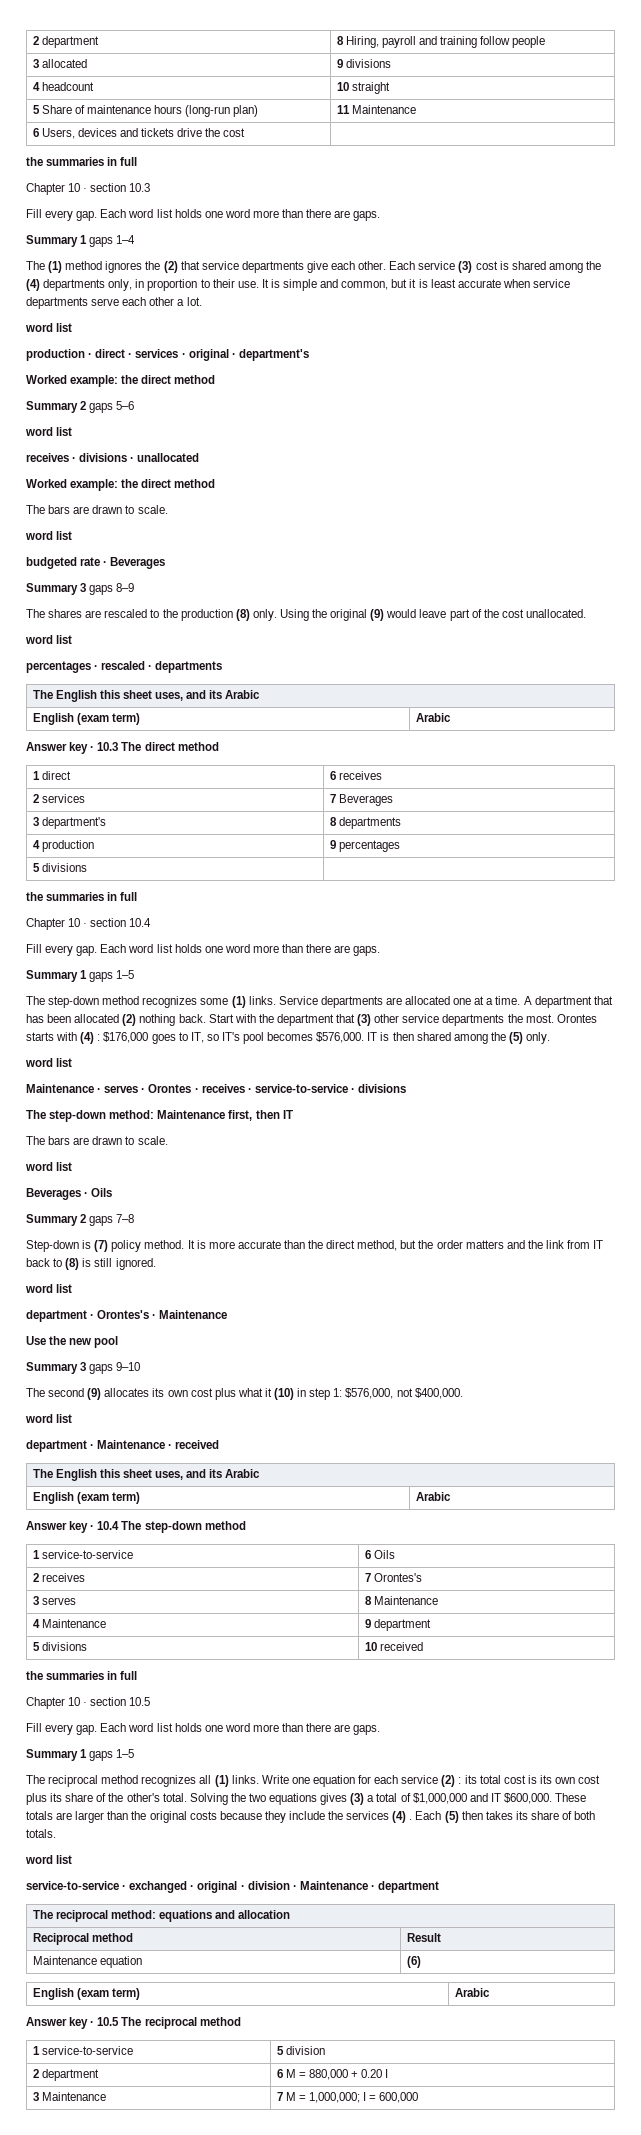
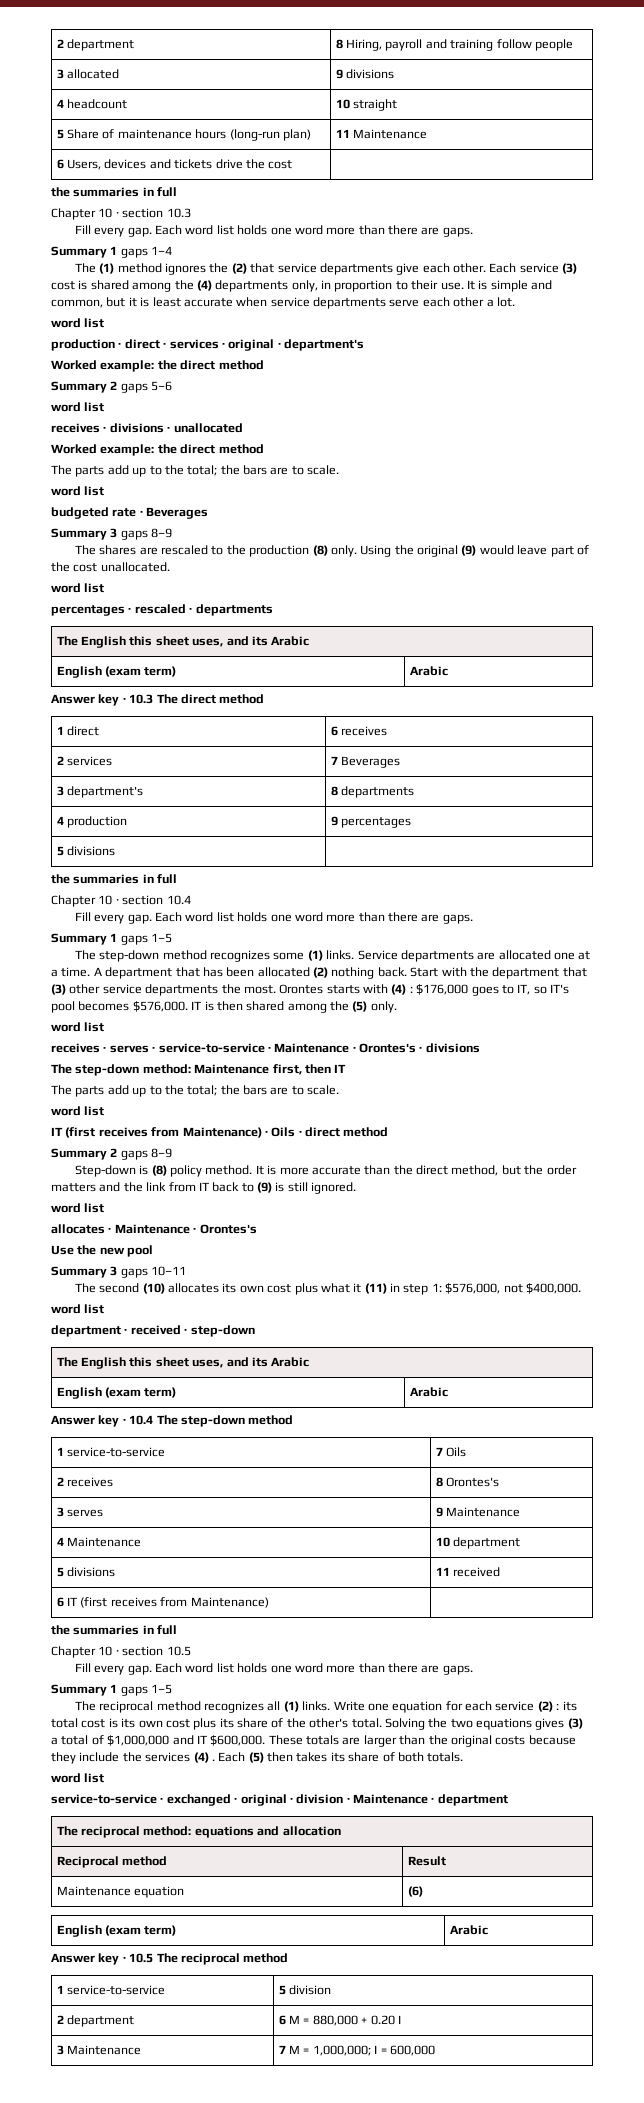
  receives · divisions · unallocated
  Worked example: the direct method
- The bars are drawn to scale.
+ The parts add up to the total; the bars are to scale.
- Maintenance · serves · Orontes · receives · service-to-service · divisions
+ receives · serves · service-to-service · Maintenance · Orontes's · divisions
  The step-down method: Maintenance first, then IT
- The bars are drawn to scale.
+ The parts add up to the total; the bars are to scale.
  word list
- Beverages · Oils
- Summary 2 gaps 7–8
+ IT (first receives from Maintenance) · Oils · direct method
+ Summary 2 gaps 8–9
- Step-down is (7) policy method.
+ Step-down is (8) policy method.
- It is more accurate than the direct method, but the order matters and the link from IT back to (8) is still ignored.
+ It is more accurate than the direct method, but the order matters and the link from IT back to (9) is still ignored.
- department · Orontes's · Maintenance
+ allocates · Maintenance · Orontes's
- Summary 3 gaps 9–10
+ Summary 3 gaps 10–11
- The second (9) allocates its own cost plus what it (10) in step 1: $576,000, not $400,000.
+ The second (10) allocates its own cost plus what it (11) in step 1: $576,000, not $400,000.
- department · Maintenance · received
+ department · received · step-down
- 1 service-to-service | 6 Oils
+ 1 service-to-service | 7 Oils
- 2 receives | 7 Orontes's
+ 2 receives | 8 Orontes's
- 3 serves | 8 Maintenance
+ 3 serves | 9 Maintenance
- 4 Maintenance | 9 department
+ 4 Maintenance | 10 department
- 5 divisions | 10 received
+ 5 divisions | 11 received
+ 6 IT (first receives from Maintenance) |

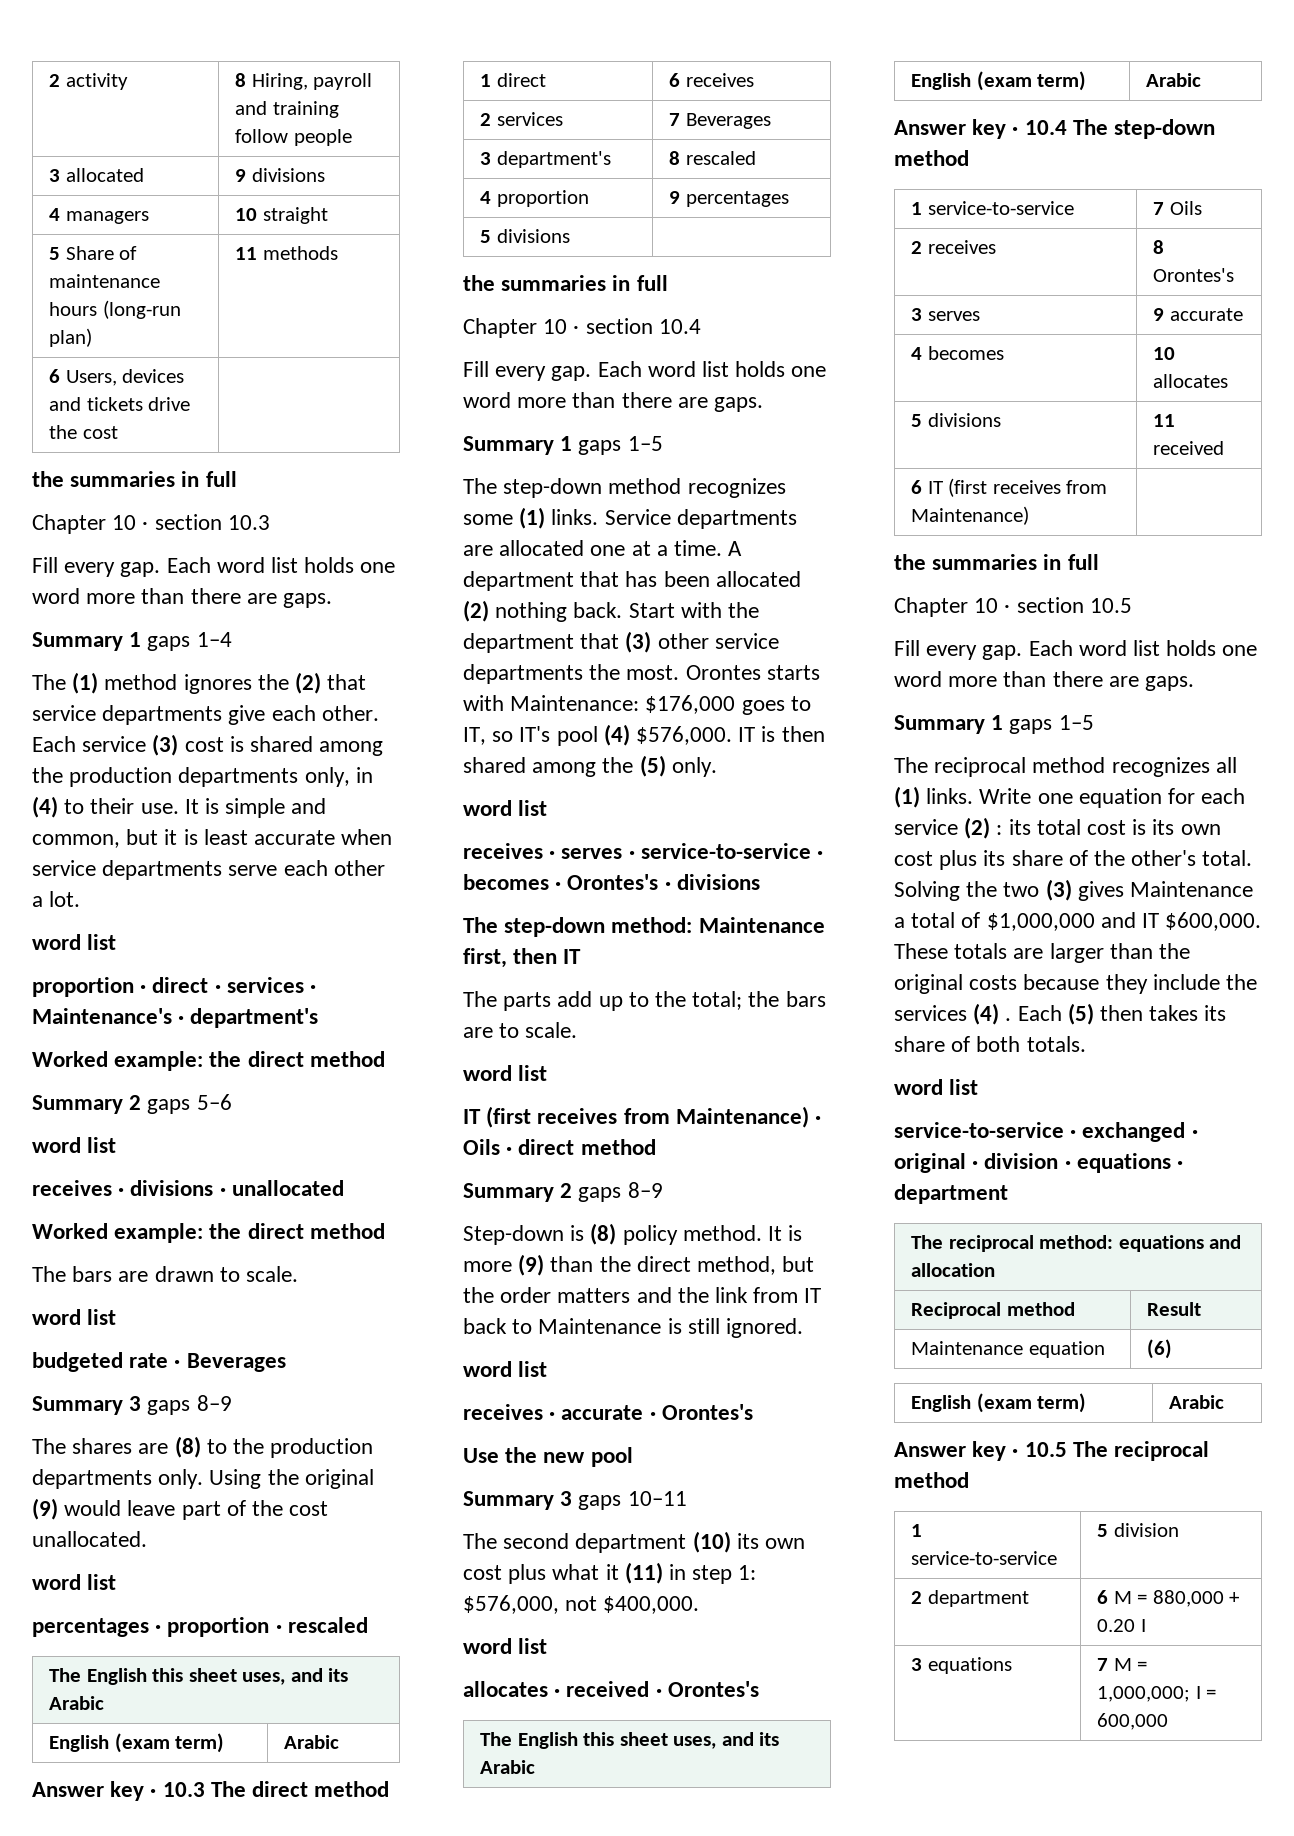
- 2 department | 8 Hiring, payroll and training follow people
+ 2 activity | 8 Hiring, payroll and training follow people
- 4 headcount | 10 straight
+ 4 managers | 10 straight
- 5 Share of maintenance hours (long-run plan) | 11 Maintenance
+ 5 Share of maintenance hours (long-run plan) | 11 methods
- Each service (3) cost is shared among the (4) departments only, in proportion to their use.
+ Each service (3) cost is shared among the production departments only, in (4) to their use.
- production · direct · services · original · department's
+ proportion · direct · services · Maintenance's · department's
  receives · divisions · unallocated
  Worked example: the direct method
- The parts add up to the total; the bars are to scale.
+ The bars are drawn to scale.
- The shares are rescaled to the production (8) only.
+ The shares are (8) to the production departments only.
- percentages · rescaled · departments
+ percentages · proportion · rescaled
- 3 department's | 8 departments
- 4 production | 9 percentages
+ 3 department's | 8 rescaled
+ 4 proportion | 9 percentages
- Orontes starts with (4) : $176,000 goes to IT, so IT's pool becomes $576,000.
+ Orontes starts with Maintenance: $176,000 goes to IT, so IT's pool (4) $576,000.
- receives · serves · service-to-service · Maintenance · Orontes's · divisions
+ receives · serves · service-to-service · becomes · Orontes's · divisions
- It is more accurate than the direct method, but the order matters and the link from IT back to (9) is still ignored.
+ It is more (9) than the direct method, but the order matters and the link from IT back to Maintenance is still ignored.
- allocates · Maintenance · Orontes's
+ receives · accurate · Orontes's
- The second (10) allocates its own cost plus what it (11) in step 1: $576,000, not $400,000.
+ The second department (10) its own cost plus what it (11) in step 1: $576,000, not $400,000.
- department · received · step-down
+ allocates · received · Orontes's
- 3 serves | 9 Maintenance
- 4 Maintenance | 10 department
+ 3 serves | 9 accurate
+ 4 becomes | 10 allocates
- Solving the two equations gives (3) a total of $1,000,000 and IT $600,000.
+ Solving the two (3) gives Maintenance a total of $1,000,000 and IT $600,000.
- service-to-service · exchanged · original · division · Maintenance · department
+ service-to-service · exchanged · original · division · equations · department
- 3 Maintenance | 7 M = 1,000,000; I = 600,000
+ 3 equations | 7 M = 1,000,000; I = 600,000

